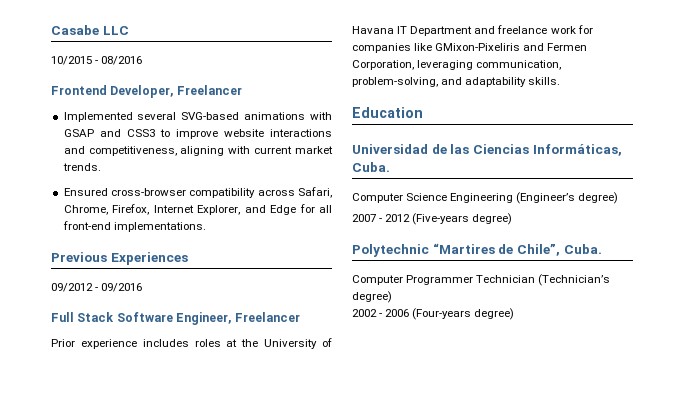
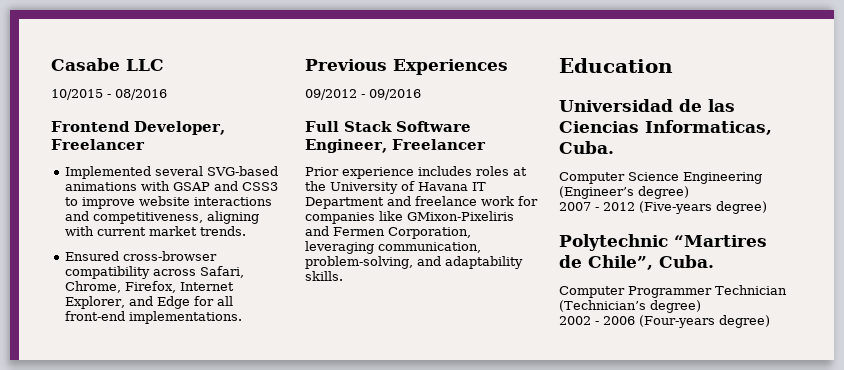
- Universidad de las Ciencias Informáticas, Cuba.
+ Universidad de las Ciencias Informaticas, Cuba.

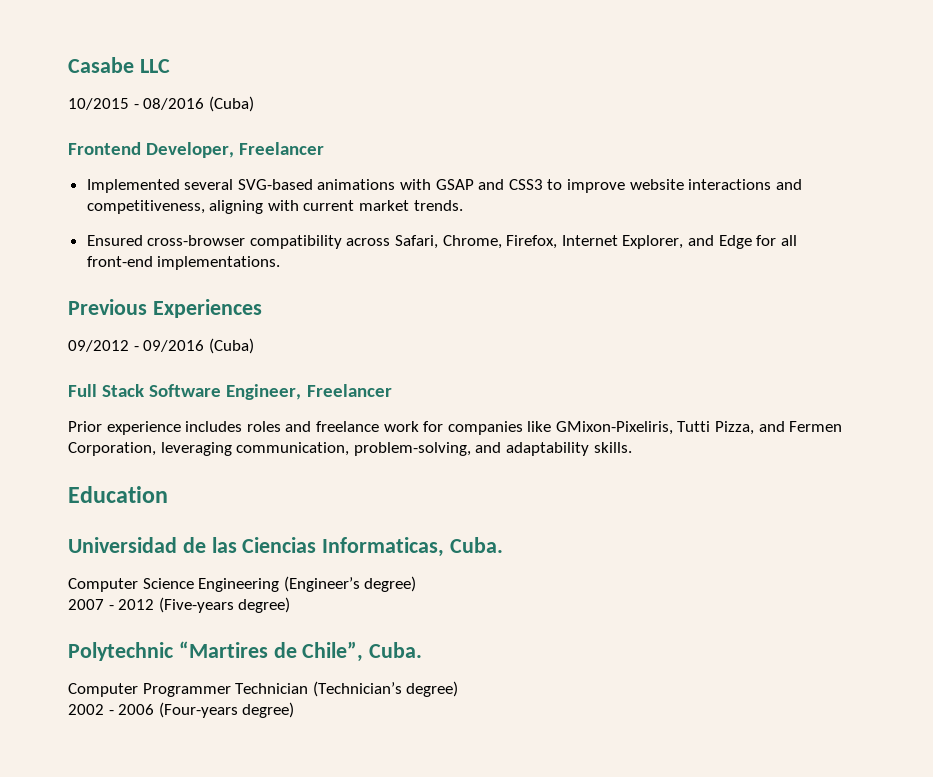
- 10/2015 - 08/2016
+ 10/2015 - 08/2016 (Cuba)
- 09/2012 - 09/2016
+ 09/2012 - 09/2016 (Cuba)
- Prior experience includes roles at the University of Havana IT Department and freelance work for companies like GMixon-Pixeliris and Fermen Corporation, leveraging communication, problem-solving, and adaptability skills.
+ Prior experience includes roles and freelance work for companies like GMixon-Pixeliris, Tutti Pizza, and Fermen Corporation, leveraging communication, problem-solving, and adaptability skills.

